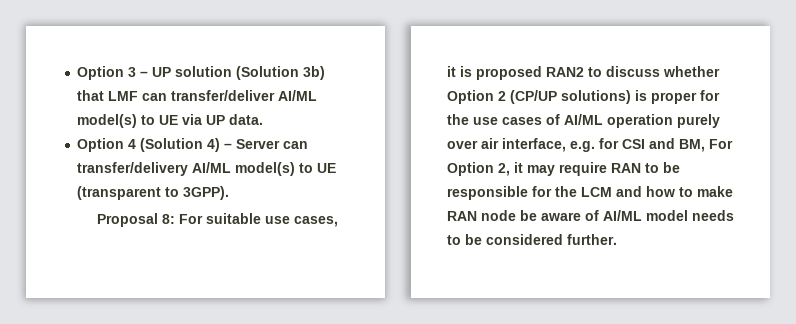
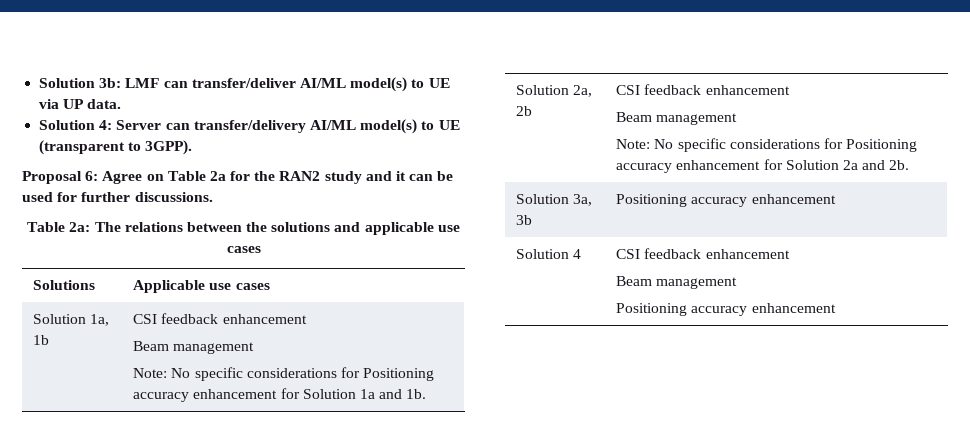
- Option 3 – UP solution (Solution 3b) that LMF can transfer/deliver AI/ML model(s) to UE via UP data.
+ Solution 3b: LMF can transfer/deliver AI/ML model(s) to UE via UP data.
- Option 4 (Solution 4) – Server can transfer/delivery AI/ML model(s) to UE (transparent to 3GPP).
+ Solution 4: Server can transfer/delivery AI/ML model(s) to UE (transparent to 3GPP).
- Proposal 8: For suitable use cases, it is proposed RAN2 to discuss whether Option 2 (CP/UP solutions) is proper for the use cases of AI/ML operation purely over air interface, e.g. for CSI and BM, For Option 2, it may require RAN to be responsible for the LCM and how to make RAN node be aware of AI/ML model needs to be considered further.
+ Proposal 6: Agree on Table 2a for the RAN2 study and it can be used for further discussions.
+ Table 2a: The relations between the solutions and applicable use cases
+ Solutions | Applicable use cases
+ Solution 1a, 1b | CSI feedback enhancement
+ Beam management
+ Note: No specific considerations for Positioning accuracy enhancement for Solution 1a and 1b.
+ Solution 2a, 2b | CSI feedback enhancement
+ Beam management
+ Note: No specific considerations for Positioning accuracy enhancement for Solution 2a and 2b.
+ Solution 3a, 3b | Positioning accuracy enhancement
+ Solution 4 | CSI feedback enhancement
+ Beam management
+ Positioning accuracy enhancement

